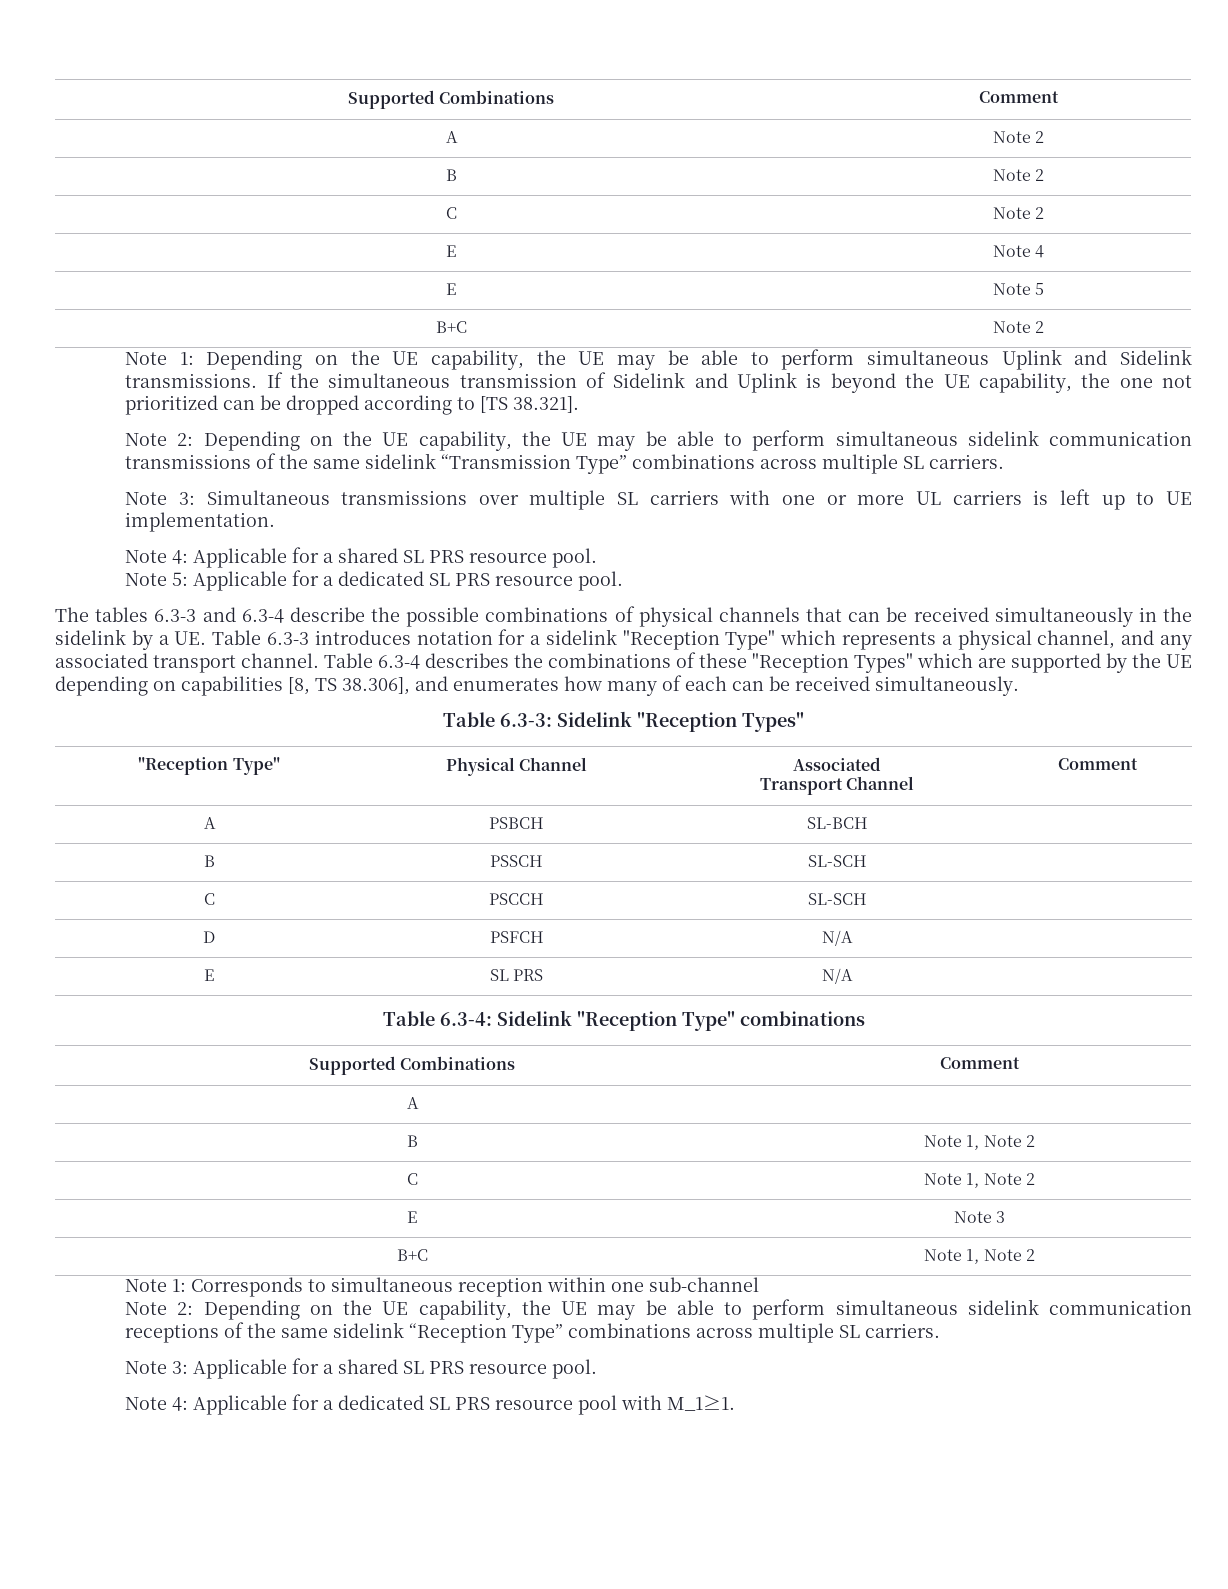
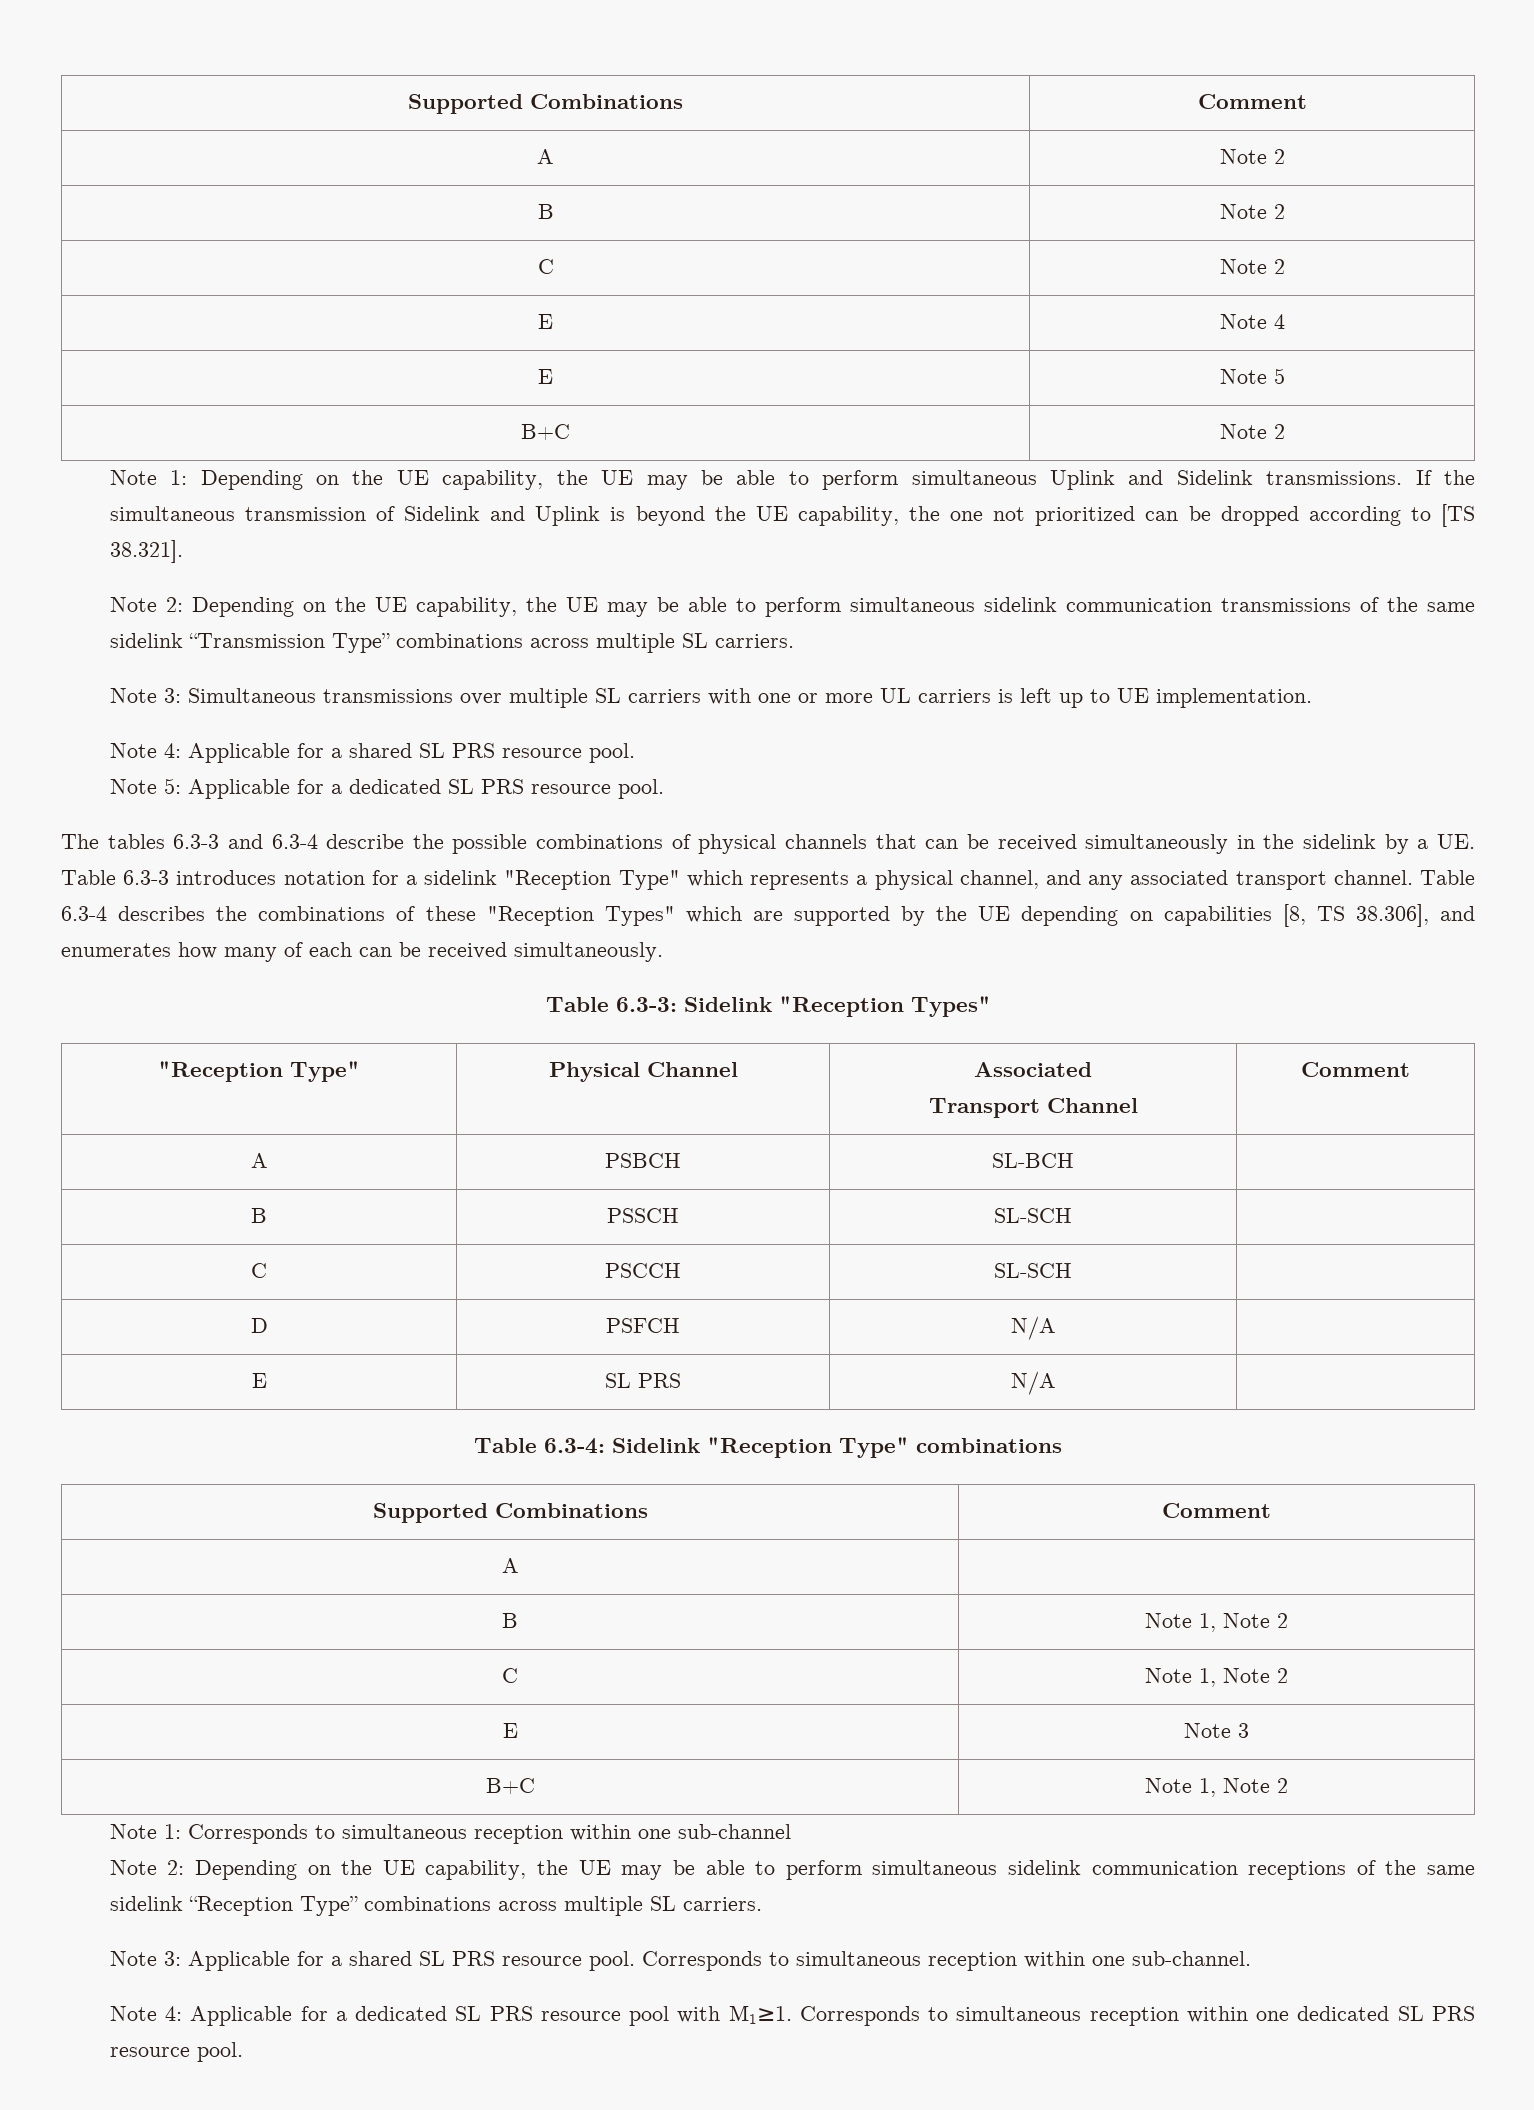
+ Corresponds to simultaneous reception within one sub-channel.
- Note 4: Applicable for a dedicated SL PRS resource pool with M_1≥1.
+ Note 4: Applicable for a dedicated SL PRS resource pool with M1≥1. Corresponds to simultaneous reception within one dedicated SL PRS resource pool.

